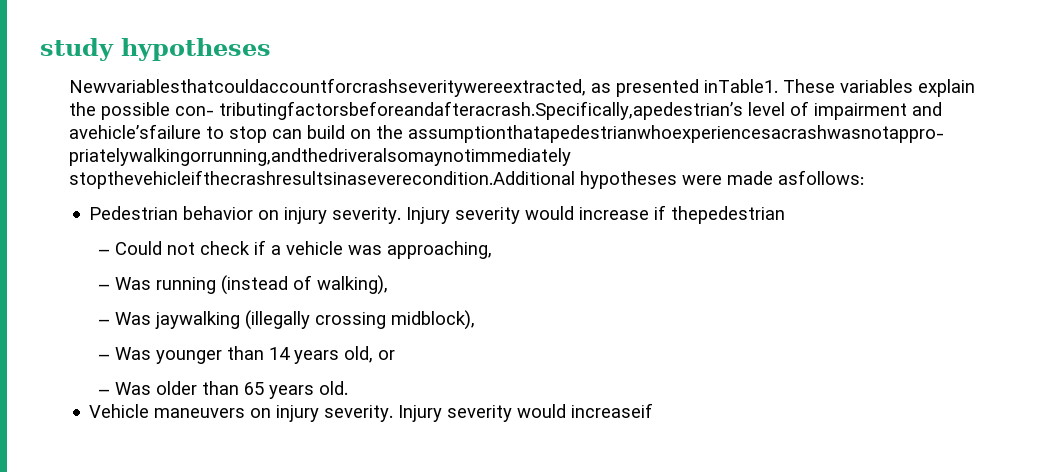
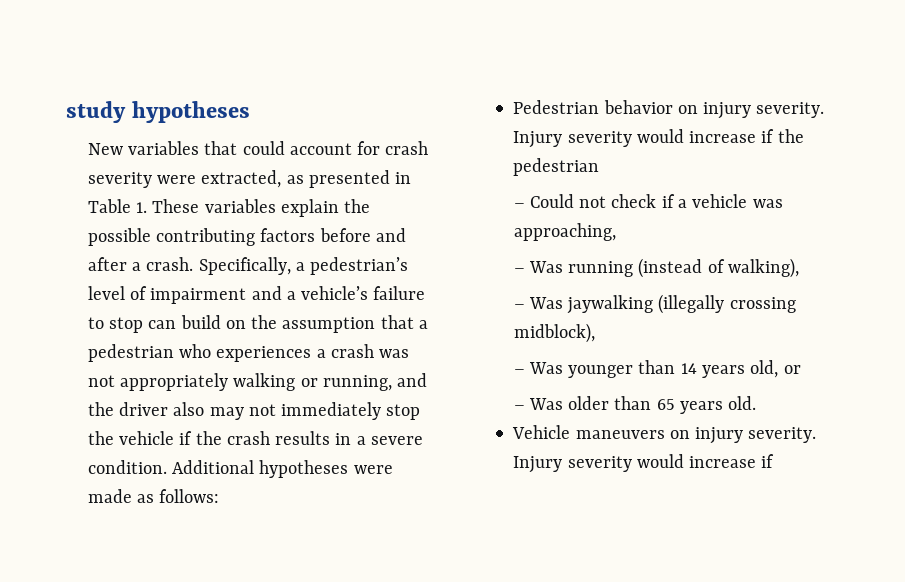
- Newvariablesthatcouldaccountforcrashseveritywereextracted, as presented inTable1. These variables explain the possible con- tributingfactorsbeforeandafteracrash.Specifically,apedestrian’s level of impairment and avehicle’sfailure to stop can build on the assumptionthatapedestrianwhoexperiencesacrashwasnotappro- priatelywalkingorrunning,andthedriveralsomaynotimmediately stopthevehicleifthecrashresultsinaseverecondition.Additional hypotheses were made asfollows:
+ New variables that could account for crash severity were extracted, as presented in Table 1. These variables explain the possible contributing factors before and after a crash. Specifically, a pedestrian’s level of impairment and a vehicle’s failure to stop can build on the assumption that a pedestrian who experiences a crash was not appropriately walking or running, and the driver also may not immediately stop the vehicle if the crash results in a severe condition. Additional hypotheses were made as follows:
- Injury severity would increase if thepedestrian
+ Injury severity would increase if the pedestrian
- Vehicle maneuvers on injury severity. Injury severity would increaseif
+ Vehicle maneuvers on injury severity. Injury severity would increase if

